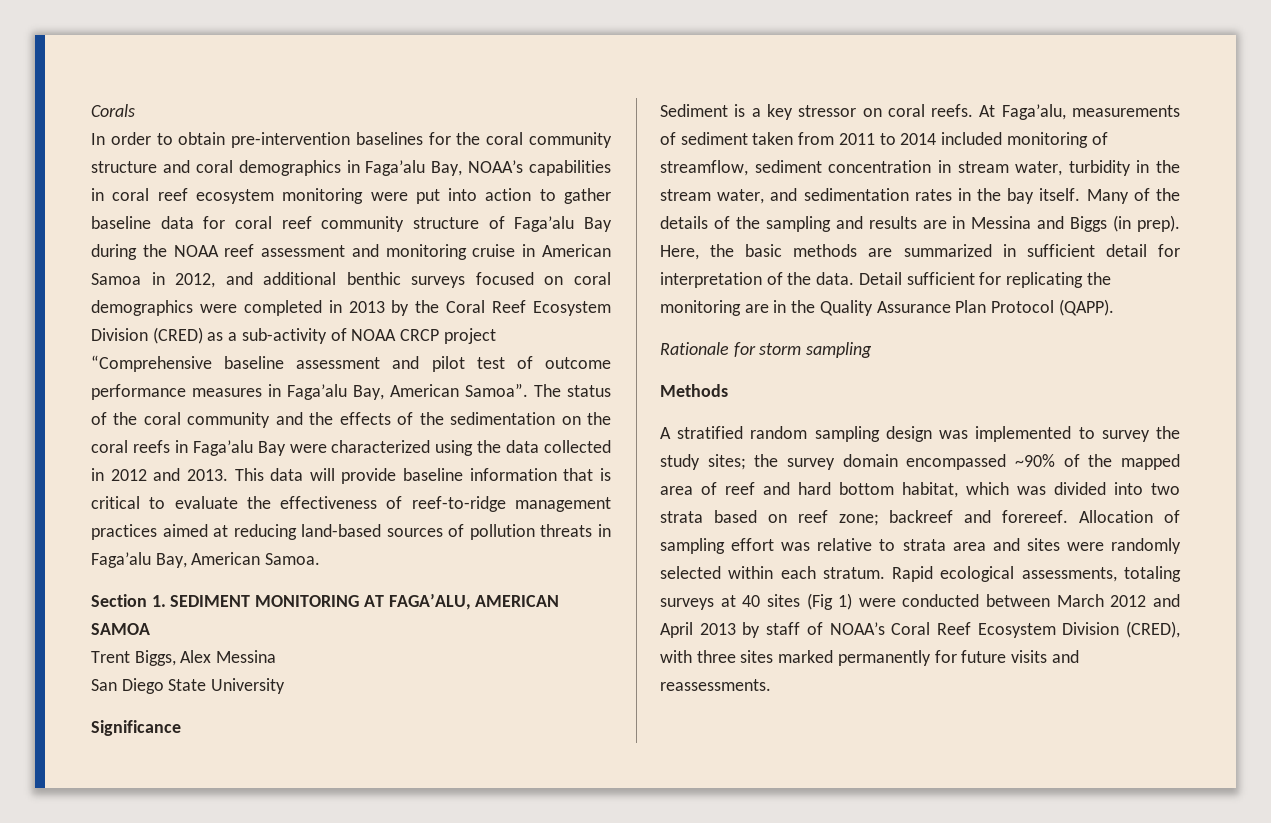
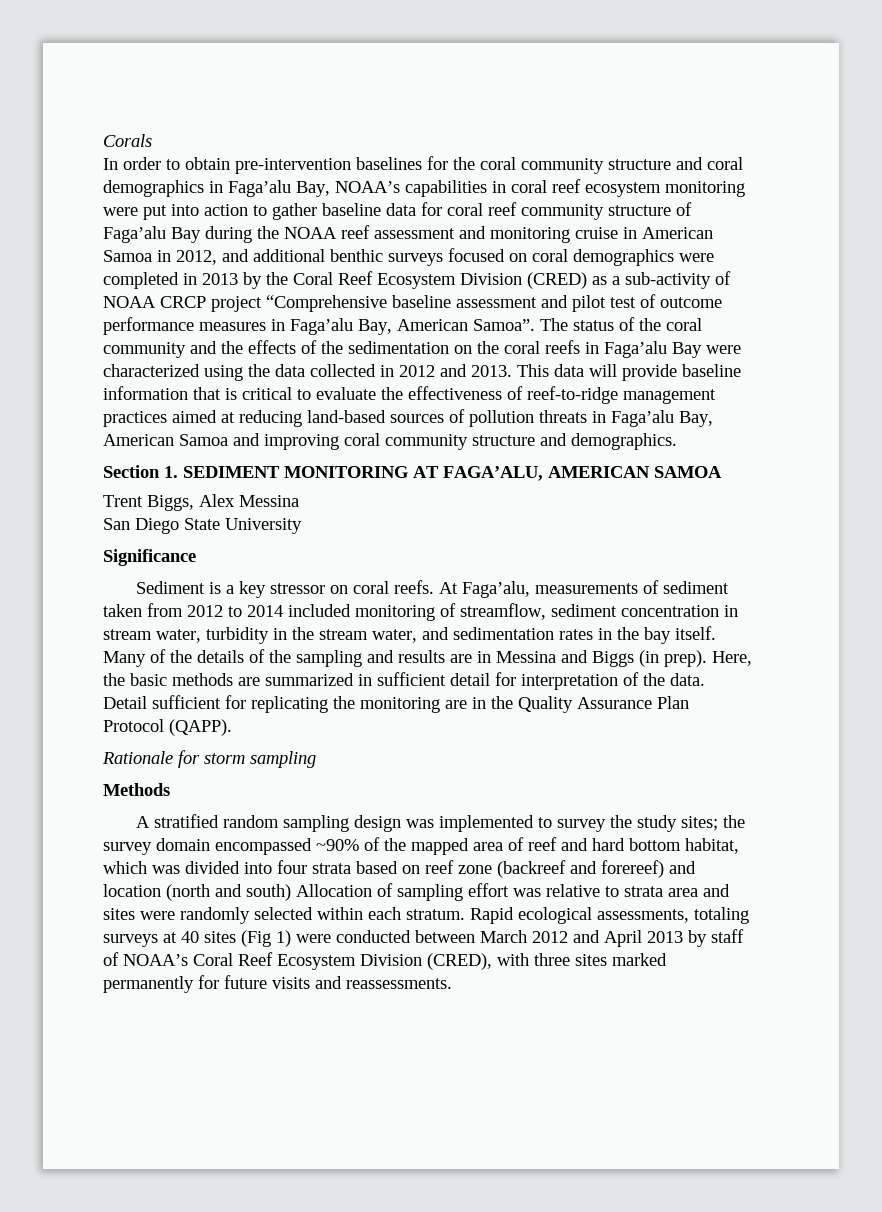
- This data will provide baseline information that is critical to evaluate the effectiveness of reef-to-ridge management practices aimed at reducing land-based sources of pollution threats in Faga’alu Bay, American Samoa.
+ This data will provide baseline information that is critical to evaluate the effectiveness of reef-to-ridge management practices aimed at reducing land-based sources of pollution threats in Faga’alu Bay, American Samoa and improving coral community structure and demographics.
- At Faga’alu, measurements of sediment taken from 2011 to 2014 included monitoring of streamflow, sediment concentration in stream water, turbidity in the stream water, and sedimentation rates in the bay itself.
+ At Faga’alu, measurements of sediment taken from 2012 to 2014 included monitoring of streamflow, sediment concentration in stream water, turbidity in the stream water, and sedimentation rates in the bay itself.
- A stratified random sampling design was implemented to survey the study sites; the survey domain encompassed ~90% of the mapped area of reef and hard bottom habitat, which was divided into two strata based on reef zone; backreef and forereef. Allocation of sampling effort was relative to strata area and sites were randomly selected within each stratum.
+ A stratified random sampling design was implemented to survey the study sites; the survey domain encompassed ~90% of the mapped area of reef and hard bottom habitat, which was divided into four strata based on reef zone (backreef and forereef) and location (north and south) Allocation of sampling effort was relative to strata area and sites were randomly selected within each stratum.

